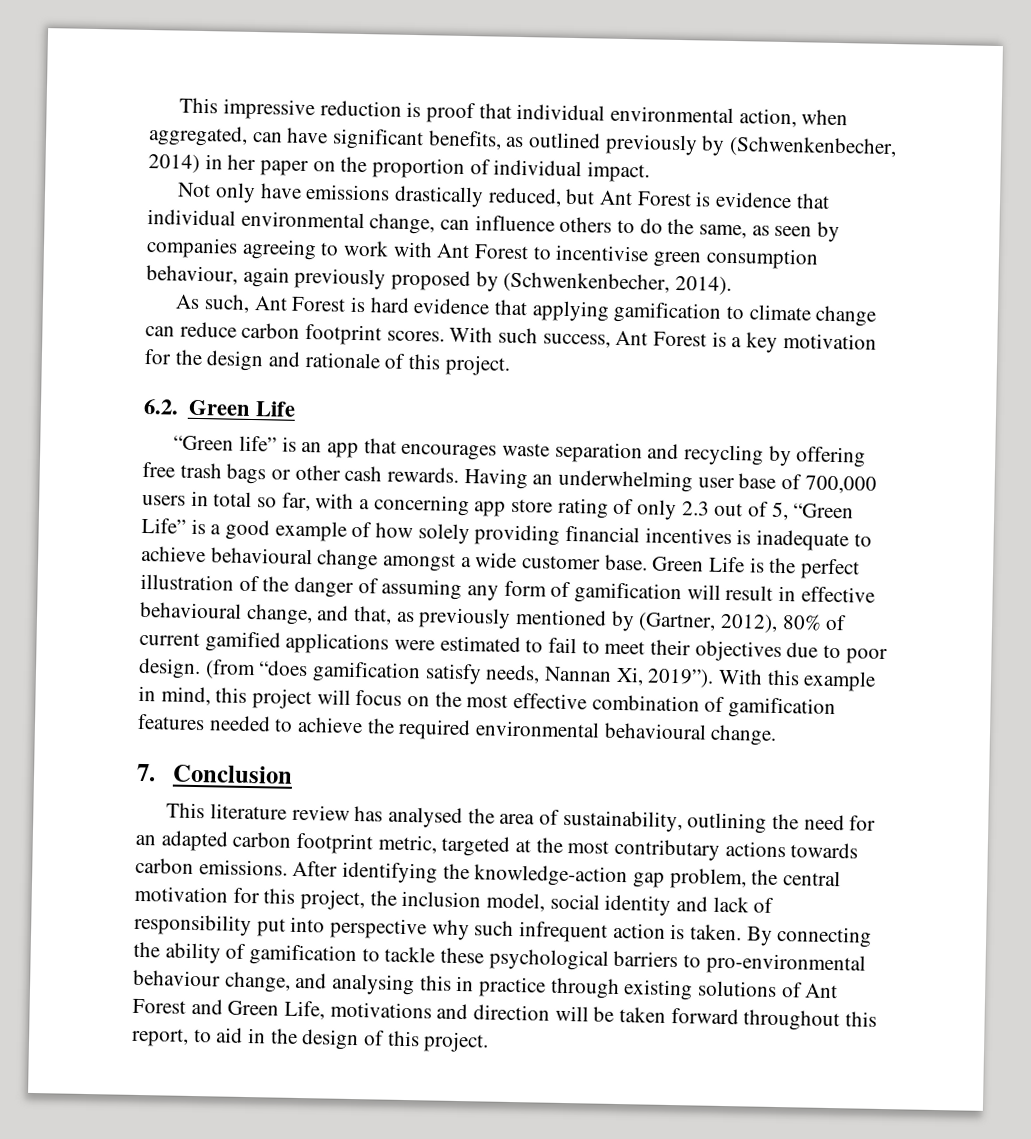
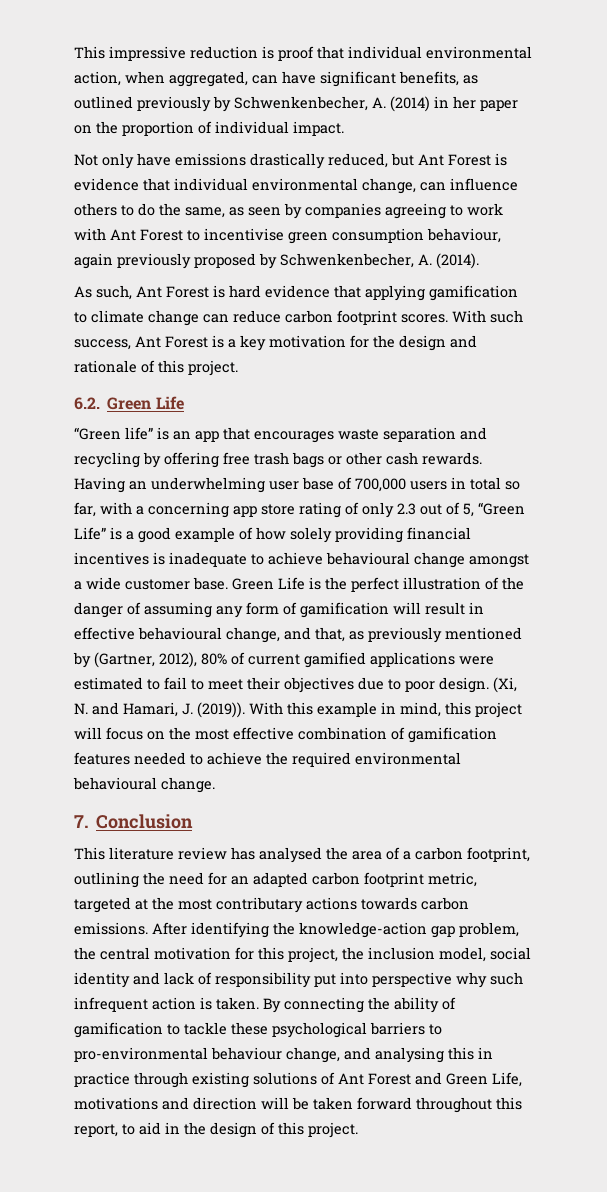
- This impressive reduction is proof that individual environmental action, when aggregated, can have significant benefits, as outlined previously by (Schwenkenbecher, 2014) in her paper on the proportion of individual impact.
+ This impressive reduction is proof that individual environmental action, when aggregated, can have significant benefits, as outlined previously by Schwenkenbecher, A. (2014) in her paper on the proportion of individual impact.
- Not only have emissions drastically reduced, but Ant Forest is evidence that individual environmental change, can influence others to do the same, as seen by companies agreeing to work with Ant Forest to incentivise green consumption behaviour, again previously proposed by (Schwenkenbecher, 2014).
+ Not only have emissions drastically reduced, but Ant Forest is evidence that individual environmental change, can influence others to do the same, as seen by companies agreeing to work with Ant Forest to incentivise green consumption behaviour, again previously proposed by Schwenkenbecher, A. (2014).
- (from “does gamification satisfy needs, Nannan Xi, 2019”).
+ (Xi, N. and Hamari, J. (2019)).
- This literature review has analysed the area of sustainability, outlining the need for an adapted carbon footprint metric, targeted at the most contributary actions towards carbon emissions.
+ This literature review has analysed the area of a carbon footprint, outlining the need for an adapted carbon footprint metric, targeted at the most contributary actions towards carbon emissions.

